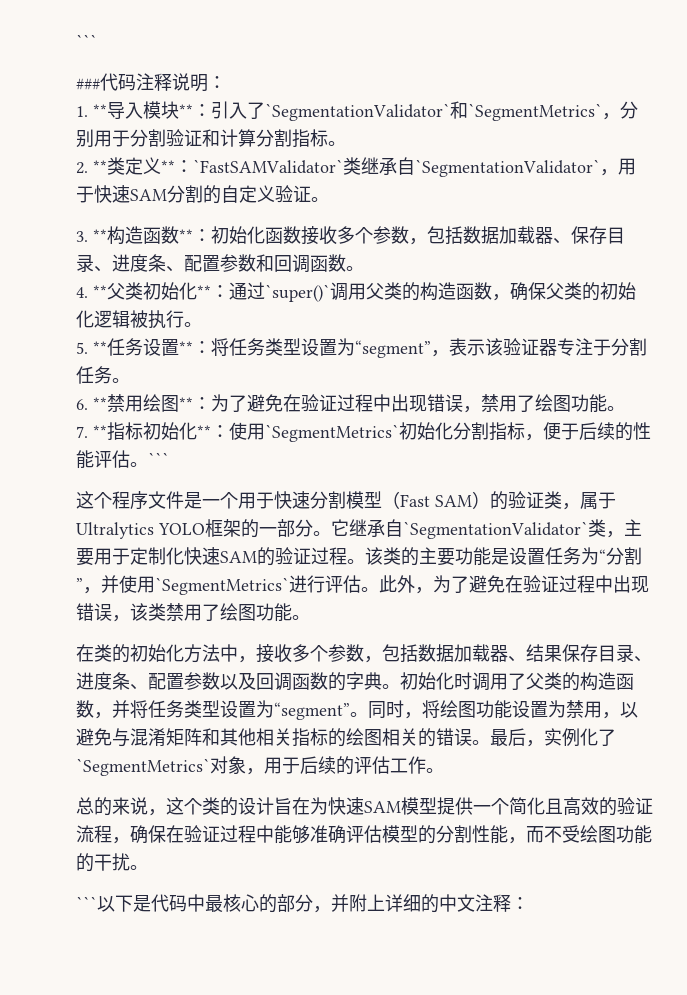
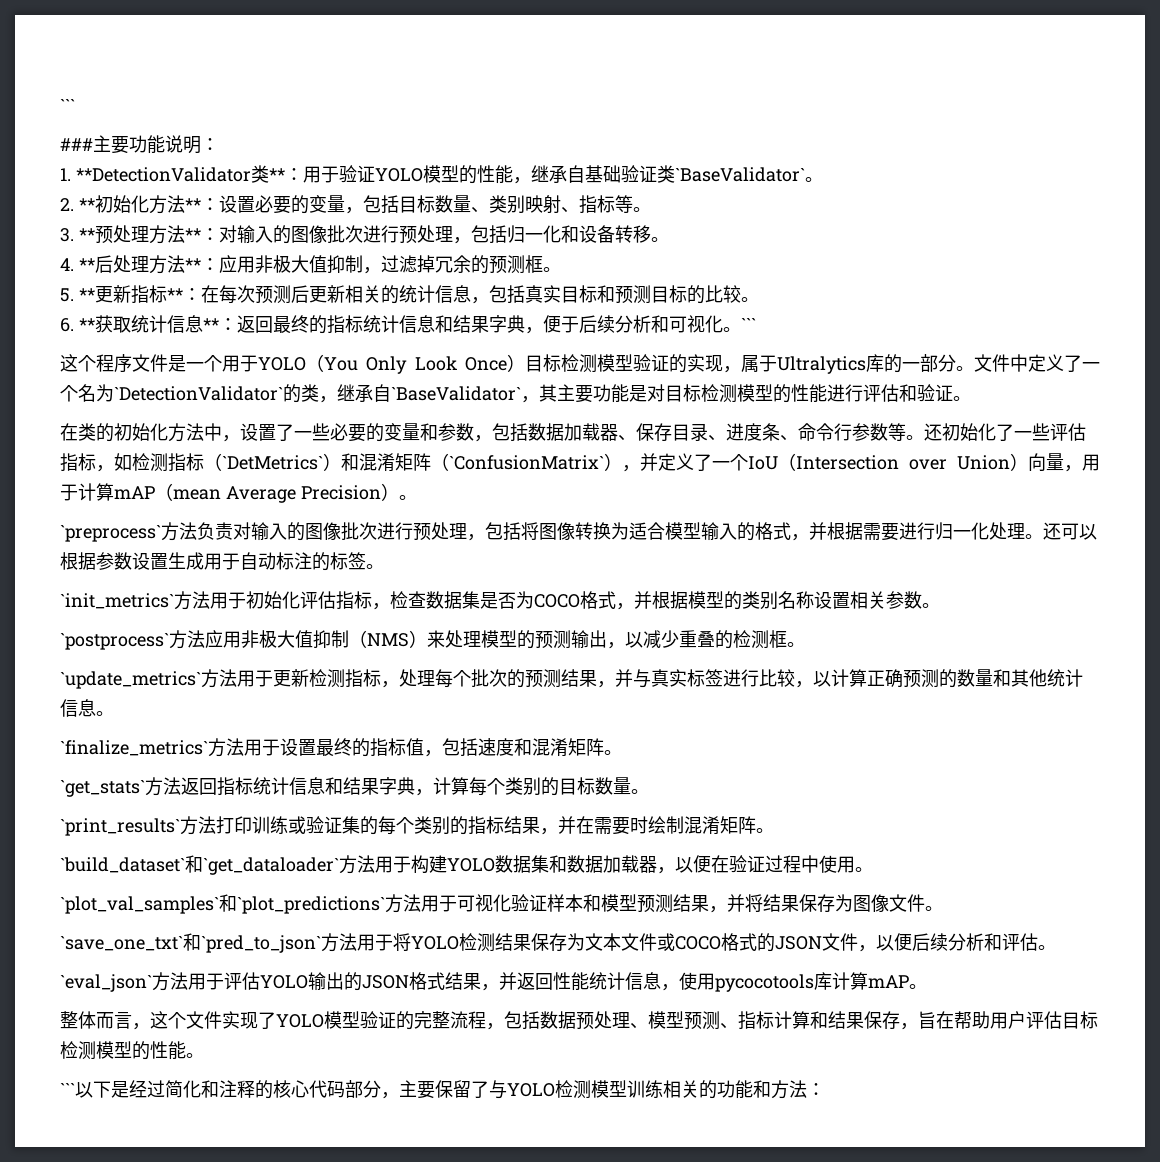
- ###代码注释说明：
+ ###主要功能说明：
- 1. **导入模块**：引入了`SegmentationValidator`和`SegmentMetrics`，分别用于分割验证和计算分割指标。
- 2. **类定义**：`FastSAMValidator`类继承自`SegmentationValidator`，用于快速SAM分割的自定义验证。
- 3. **构造函数**：初始化函数接收多个参数，包括数据加载器、保存目录、进度条、配置参数和回调函数。
- 4. **父类初始化**：通过`super()`调用父类的构造函数，确保父类的初始化逻辑被执行。
- 5. **任务设置**：将任务类型设置为“segment”，表示该验证器专注于分割任务。
- 6. **禁用绘图**：为了避免在验证过程中出现错误，禁用了绘图功能。
- 7. **指标初始化**：使用`SegmentMetrics`初始化分割指标，便于后续的性能评估。```
- 这个程序文件是一个用于快速分割模型（Fast SAM）的验证类，属于Ultralytics YOLO框架的一部分。它继承自`SegmentationValidator`类，主要用于定制化快速SAM的验证过程。该类的主要功能是设置任务为“分割”，并使用`SegmentMetrics`进行评估。此外，为了避免在验证过程中出现错误，该类禁用了绘图功能。
- 在类的初始化方法中，接收多个参数，包括数据加载器、结果保存目录、进度条、配置参数以及回调函数的字典。初始化时调用了父类的构造函数，并将任务类型设置为“segment”。同时，将绘图功能设置为禁用，以避免与混淆矩阵和其他相关指标的绘图相关的错误。最后，实例化了`SegmentMetrics`对象，用于后续的评估工作。
- 总的来说，这个类的设计旨在为快速SAM模型提供一个简化且高效的验证流程，确保在验证过程中能够准确评估模型的分割性能，而不受绘图功能的干扰。
- ```以下是代码中最核心的部分，并附上详细的中文注释：
+ 1. **DetectionValidator类**：用于验证YOLO模型的性能，继承自基础验证类`BaseValidator`。
+ 2. **初始化方法**：设置必要的变量，包括目标数量、类别映射、指标等。
+ 3. **预处理方法**：对输入的图像批次进行预处理，包括归一化和设备转移。
+ 4. **后处理方法**：应用非极大值抑制，过滤掉冗余的预测框。
+ 5. **更新指标**：在每次预测后更新相关的统计信息，包括真实目标和预测目标的比较。
+ 6. **获取统计信息**：返回最终的指标统计信息和结果字典，便于后续分析和可视化。```
+ 这个程序文件是一个用于YOLO（You Only Look Once）目标检测模型验证的实现，属于Ultralytics库的一部分。文件中定义了一个名为`DetectionValidator`的类，继承自`BaseValidator`，其主要功能是对目标检测模型的性能进行评估和验证。
+ 在类的初始化方法中，设置了一些必要的变量和参数，包括数据加载器、保存目录、进度条、命令行参数等。还初始化了一些评估指标，如检测指标（`DetMetrics`）和混淆矩阵（`ConfusionMatrix`），并定义了一个IoU（Intersection over Union）向量，用于计算mAP（mean Average Precision）。
+ `preprocess`方法负责对输入的图像批次进行预处理，包括将图像转换为适合模型输入的格式，并根据需要进行归一化处理。还可以根据参数设置生成用于自动标注的标签。
+ `init_metrics`方法用于初始化评估指标，检查数据集是否为COCO格式，并根据模型的类别名称设置相关参数。
+ `postprocess`方法应用非极大值抑制（NMS）来处理模型的预测输出，以减少重叠的检测框。
+ `update_metrics`方法用于更新检测指标，处理每个批次的预测结果，并与真实标签进行比较，以计算正确预测的数量和其他统计信息。
+ `finalize_metrics`方法用于设置最终的指标值，包括速度和混淆矩阵。
+ `get_stats`方法返回指标统计信息和结果字典，计算每个类别的目标数量。
+ `print_results`方法打印训练或验证集的每个类别的指标结果，并在需要时绘制混淆矩阵。
+ `build_dataset`和`get_dataloader`方法用于构建YOLO数据集和数据加载器，以便在验证过程中使用。
+ `plot_val_samples`和`plot_predictions`方法用于可视化验证样本和模型预测结果，并将结果保存为图像文件。
+ `save_one_txt`和`pred_to_json`方法用于将YOLO检测结果保存为文本文件或COCO格式的JSON文件，以便后续分析和评估。
+ `eval_json`方法用于评估YOLO输出的JSON格式结果，并返回性能统计信息，使用pycocotools库计算mAP。
+ 整体而言，这个文件实现了YOLO模型验证的完整流程，包括数据预处理、模型预测、指标计算和结果保存，旨在帮助用户评估目标检测模型的性能。
+ ```以下是经过简化和注释的核心代码部分，主要保留了与YOLO检测模型训练相关的功能和方法：

